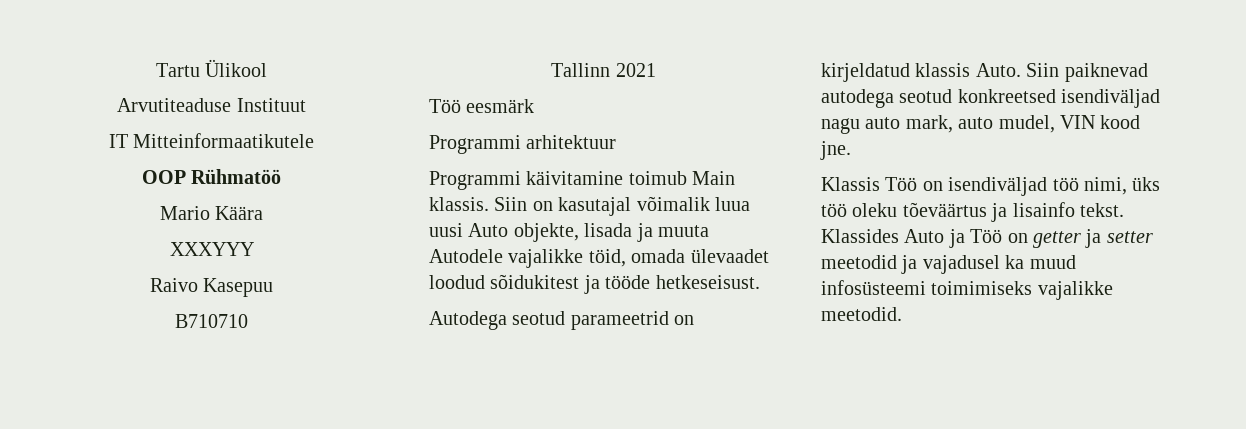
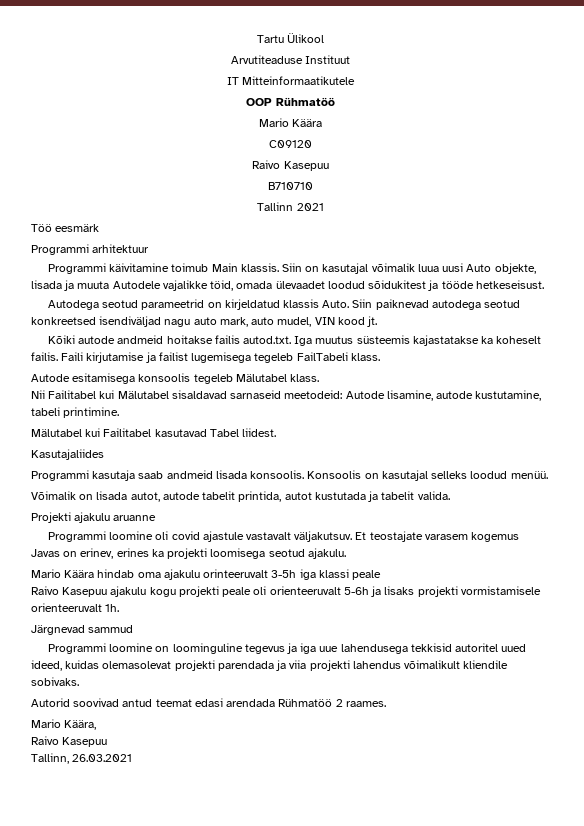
- XXXYYY
+ C09120
- Siin paiknevad autodega seotud konkreetsed isendiväljad nagu auto mark, auto mudel, VIN kood jne.
- Klassis Töö on isendiväljad töö nimi, üks töö oleku tõeväärtus ja lisainfo tekst. Klassides Auto ja Töö on getter ja setter meetodid ja vajadusel ka muud infosüsteemi toimimiseks vajalikke meetodid.
+ Siin paiknevad autodega seotud konkreetsed isendiväljad nagu auto mark, auto mudel, VIN kood jt.
+ Kõiki autode andmeid hoitakse failis autod.txt. Iga muutus süsteemis kajastatakse ka koheselt failis. Faili kirjutamise ja failist lugemisega tegeleb FailTabeli klass.
+ Autode esitamisega konsoolis tegeleb Mälutabel klass.
+ Nii Failitabel kui Mälutabel sisaldavad sarnaseid meetodeid: Autode lisamine, autode kustutamine, tabeli printimine.
+ Mälutabel kui Failitabel kasutavad Tabel liidest.
+ Kasutajaliides
+ Programmi kasutaja saab andmeid lisada konsoolis. Konsoolis on kasutajal selleks loodud menüü.
+ Võimalik on lisada autot, autode tabelit printida, autot kustutada ja tabelit valida.
+ Projekti ajakulu aruanne
+ Programmi loomine oli covid ajastule vastavalt väljakutsuv. Et teostajate varasem kogemus Javas on erinev, erines ka projekti loomisega seotud ajakulu.
+ Mario Käära hindab oma ajakulu orinteeruvalt 3-5h iga klassi peale
+ Raivo Kasepuu ajakulu kogu projekti peale oli orienteeruvalt 5-6h ja lisaks projekti vormistamisele orienteeruvalt 1h.
+ Järgnevad sammud
+ Programmi loomine on loominguline tegevus ja iga uue lahendusega tekkisid autoritel uued ideed, kuidas olemasolevat projekti parendada ja viia projekti lahendus võimalikult kliendile sobivaks.
+ Autorid soovivad antud teemat edasi arendada Rühmatöö 2 raames.
+ Mario Käära,
+ Raivo Kasepuu
+ Tallinn, 26.03.2021

